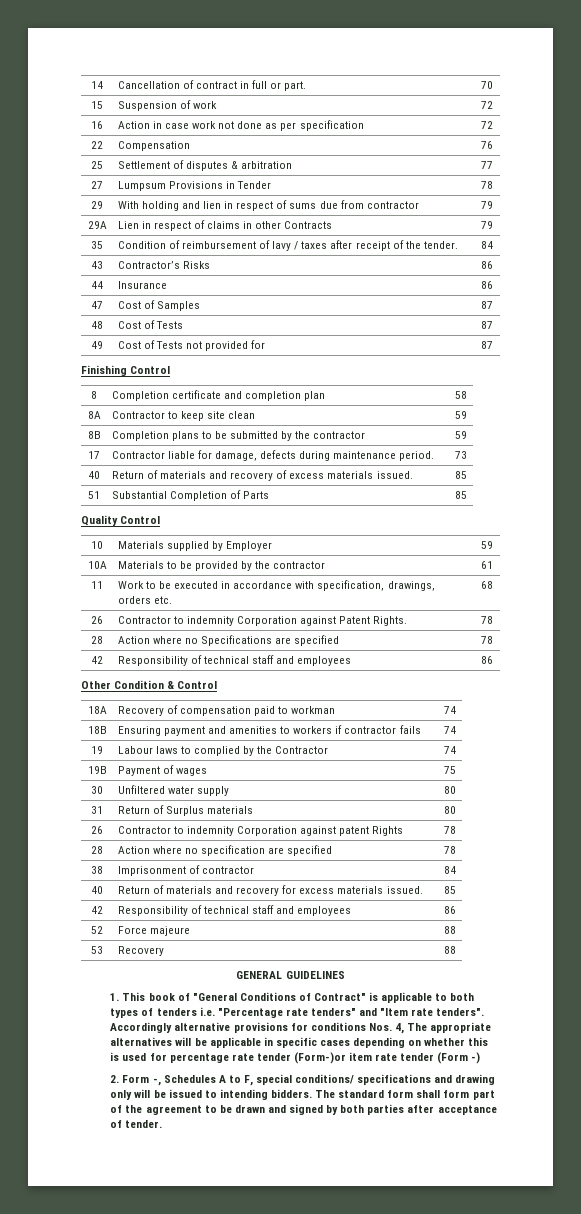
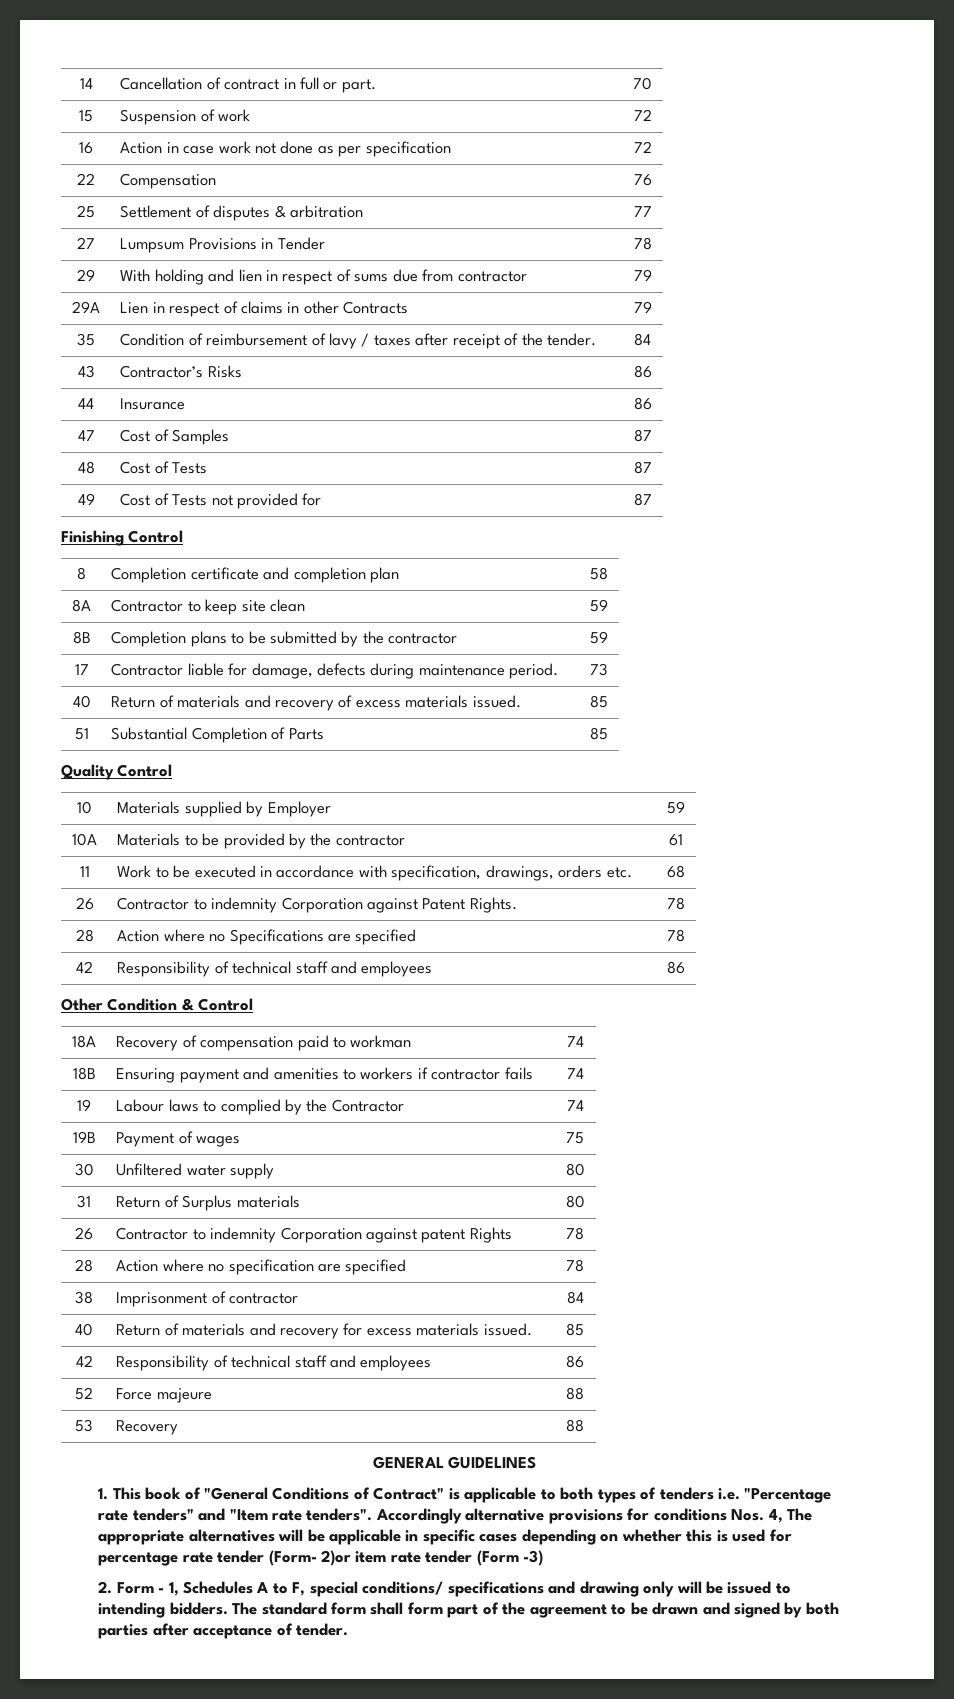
- Accordingly alternative provisions for conditions Nos. 4, The appropriate alternatives will be applicable in specific cases depending on whether this is used for percentage rate tender (Form-)or item rate tender (Form -)
+ Accordingly alternative provisions for conditions Nos. 4, The appropriate alternatives will be applicable in specific cases depending on whether this is used for percentage rate tender (Form- 2)or item rate tender (Form -3)
- 2. Form -, Schedules A to F, special conditions/ specifications and drawing only will be issued to intending bidders.
+ 2. Form - 1, Schedules A to F, special conditions/ specifications and drawing only will be issued to intending bidders.

